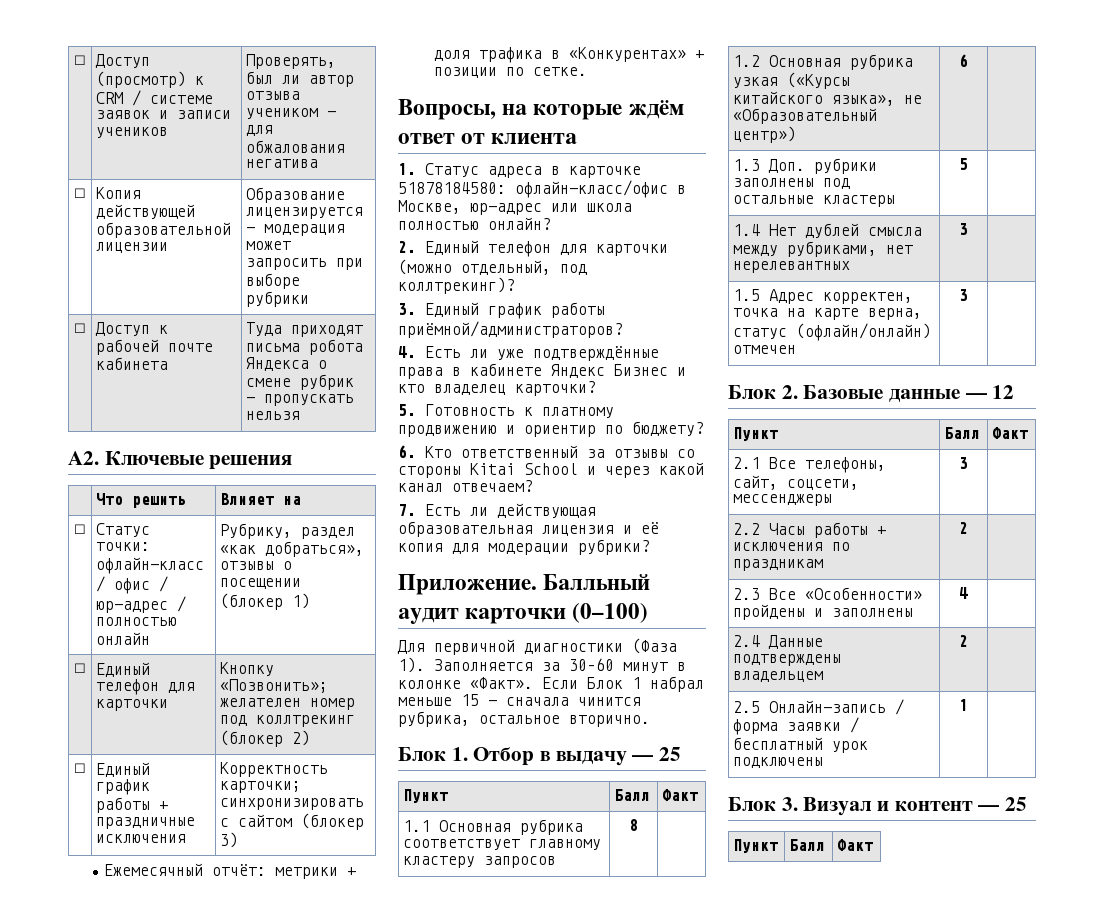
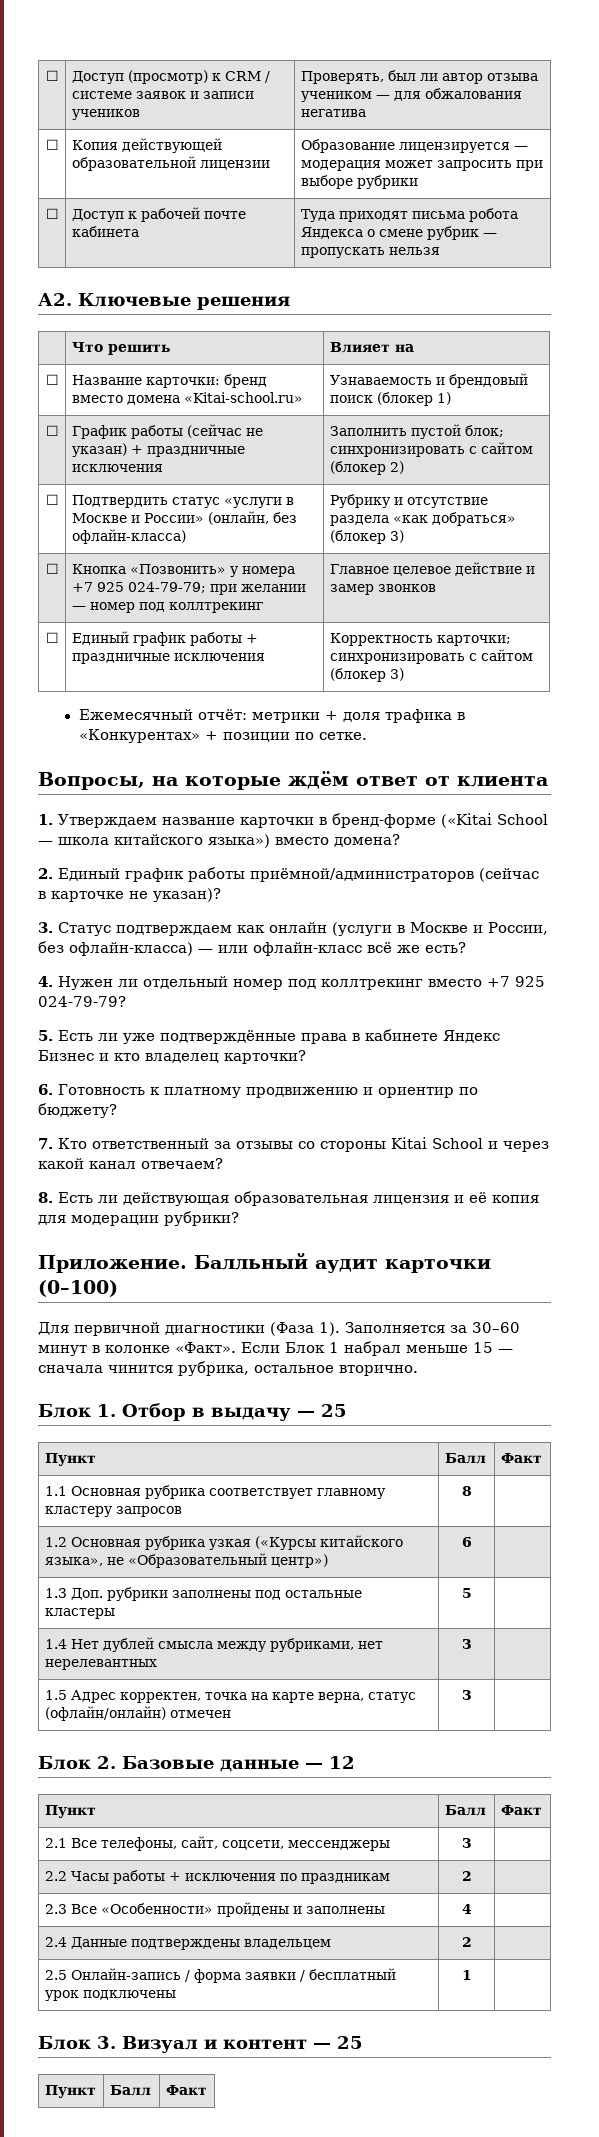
- ☐ | Статус точки: офлайн-класс / офис / юр-адрес / полностью онлайн | Рубрику, раздел «как добраться», отзывы о посещении (блокер 1)
- ☐ | Единый телефон для карточки | Кнопку «Позвонить»; желателен номер под коллтрекинг (блокер 2)
+ ☐ | Название карточки: бренд вместо домена «Kitai-school.ru» | Узнаваемость и брендовый поиск (блокер 1)
+ ☐ | График работы (сейчас не указан) + праздничные исключения | Заполнить пустой блок; синхронизировать с сайтом (блокер 2)
+ ☐ | Подтвердить статус «услуги в Москве и России» (онлайн, без офлайн-класса) | Рубрику и отсутствие раздела «как добраться» (блокер 3)
+ ☐ | Кнопка «Позвонить» у номера +7 925 024-79-79; при желании — номер под коллтрекинг | Главное целевое действие и замер звонков
- 1. Статус адреса в карточке 51878184580: офлайн-класс/офис в Москве, юр-адрес или школа полностью онлайн?
- 2. Единый телефон для карточки (можно отдельный, под коллтрекинг)?
- 3. Единый график работы приёмной/администраторов?
- 4. Есть ли уже подтверждённые права в кабинете Яндекс Бизнес и кто владелец карточки?
+ 1. Утверждаем название карточки в бренд-форме («Kitai School — школа китайского языка») вместо домена?
+ 2. Единый график работы приёмной/администраторов (сейчас в карточке не указан)?
+ 3. Статус подтверждаем как онлайн (услуги в Москве и России, без офлайн-класса) — или офлайн-класс всё же есть?
+ 4. Нужен ли отдельный номер под коллтрекинг вместо +7 925 024-79-79?
+ 5. Есть ли уже подтверждённые права в кабинете Яндекс Бизнес и кто владелец карточки?
- 5. Готовность к платному продвижению и ориентир по бюджету?
+ 6. Готовность к платному продвижению и ориентир по бюджету?
- 6. Кто ответственный за отзывы со стороны Kitai School и через какой канал отвечаем?
+ 7. Кто ответственный за отзывы со стороны Kitai School и через какой канал отвечаем?
- 7. Есть ли действующая образовательная лицензия и её копия для модерации рубрики?
+ 8. Есть ли действующая образовательная лицензия и её копия для модерации рубрики?

